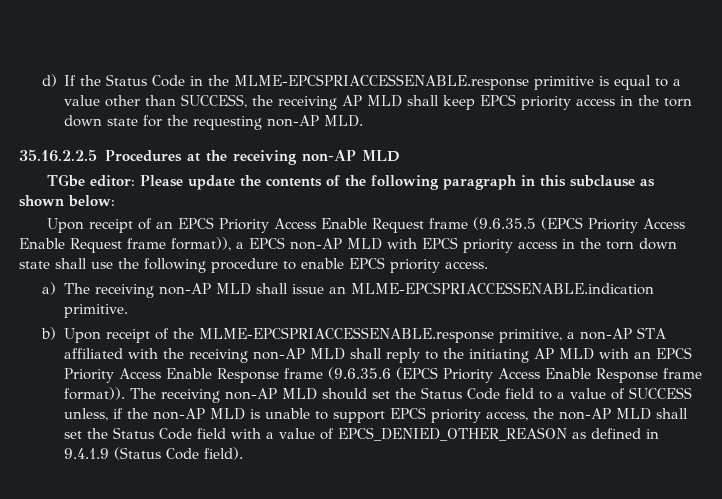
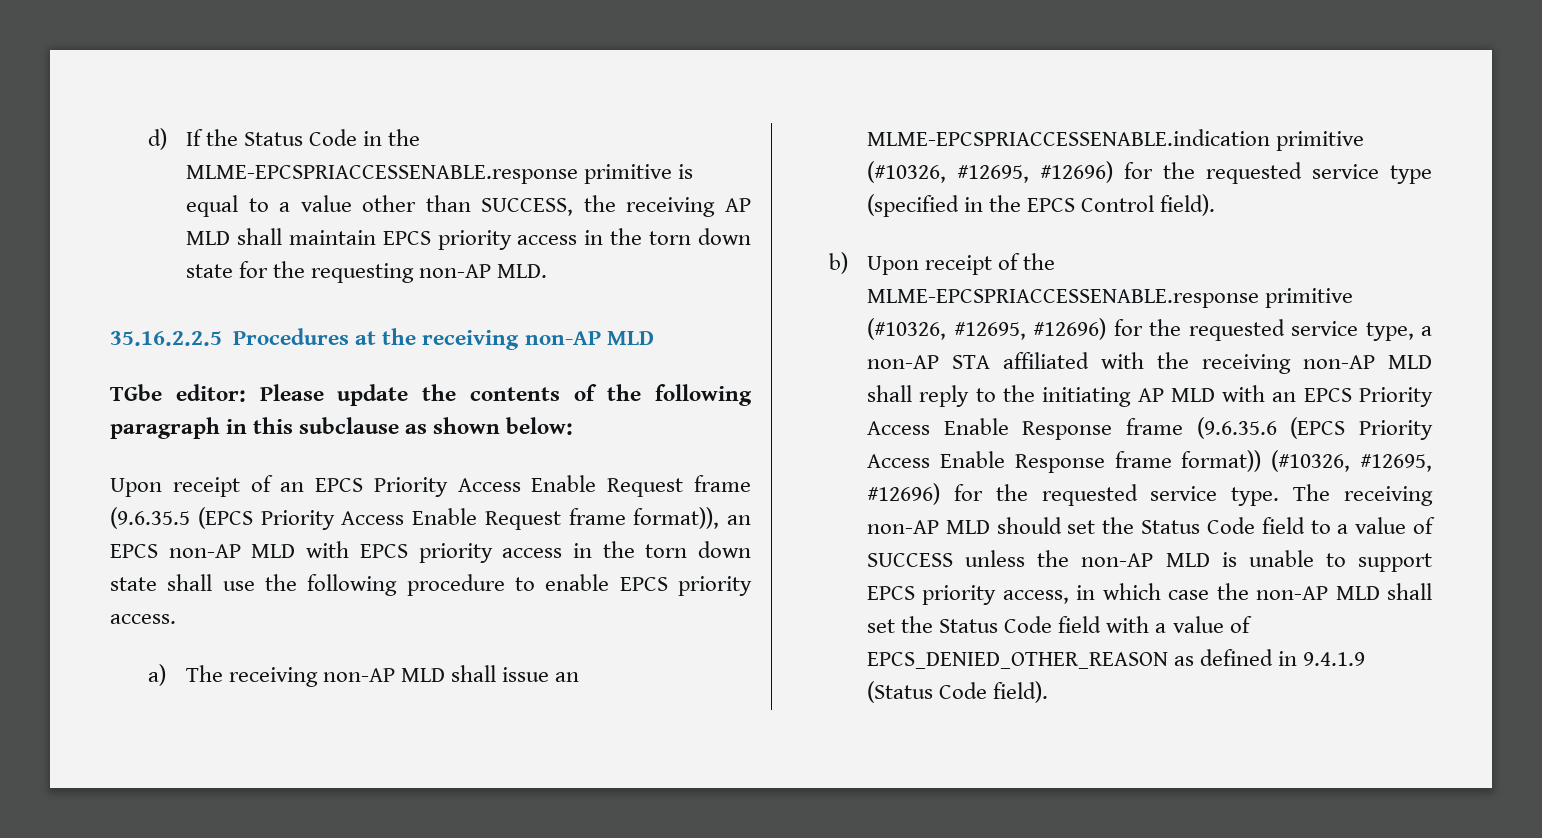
- d) If the Status Code in the MLME-EPCSPRIACCESSENABLE.response primitive is equal to a value other than SUCCESS, the receiving AP MLD shall keep EPCS priority access in the torn down state for the requesting non-AP MLD.
+ d) If the Status Code in the MLME-EPCSPRIACCESSENABLE.response primitive is equal to a value other than SUCCESS, the receiving AP MLD shall maintain EPCS priority access in the torn down state for the requesting non-AP MLD.
- Upon receipt of an EPCS Priority Access Enable Request frame (9.6.35.5 (EPCS Priority Access Enable Request frame format)), a EPCS non-AP MLD with EPCS priority access in the torn down state shall use the following procedure to enable EPCS priority access.
+ Upon receipt of an EPCS Priority Access Enable Request frame (9.6.35.5 (EPCS Priority Access Enable Request frame format)), an EPCS non-AP MLD with EPCS priority access in the torn down state shall use the following procedure to enable EPCS priority access.
- a) The receiving non-AP MLD shall issue an MLME-EPCSPRIACCESSENABLE.indication primitive.
+ a) The receiving non-AP MLD shall issue an MLME-EPCSPRIACCESSENABLE.indication primitive (#10326, #12695, #12696) for the requested service type (specified in the EPCS Control field).
- b) Upon receipt of the MLME-EPCSPRIACCESSENABLE.response primitive, a non-AP STA affiliated with the receiving non-AP MLD shall reply to the initiating AP MLD with an EPCS Priority Access Enable Response frame (9.6.35.6 (EPCS Priority Access Enable Response frame format)).
+ b) Upon receipt of the MLME-EPCSPRIACCESSENABLE.response primitive (#10326, #12695, #12696) for the requested service type, a non-AP STA affiliated with the receiving non-AP MLD shall reply to the initiating AP MLD with an EPCS Priority Access Enable Response frame (9.6.35.6 (EPCS Priority Access Enable Response frame format)) (#10326, #12695, #12696) for the requested service type.
- The receiving non-AP MLD should set the Status Code field to a value of SUCCESS unless, if the non-AP MLD is unable to support EPCS priority access, the non-AP MLD shall set the Status Code field with a value of EPCS_DENIED_OTHER_REASON as defined in 9.4.1.9 (Status Code field).
+ The receiving non-AP MLD should set the Status Code field to a value of SUCCESS unless the non-AP MLD is unable to support EPCS priority access, in which case the non-AP MLD shall set the Status Code field with a value of EPCS_DENIED_OTHER_REASON as defined in 9.4.1.9 (Status Code field).

